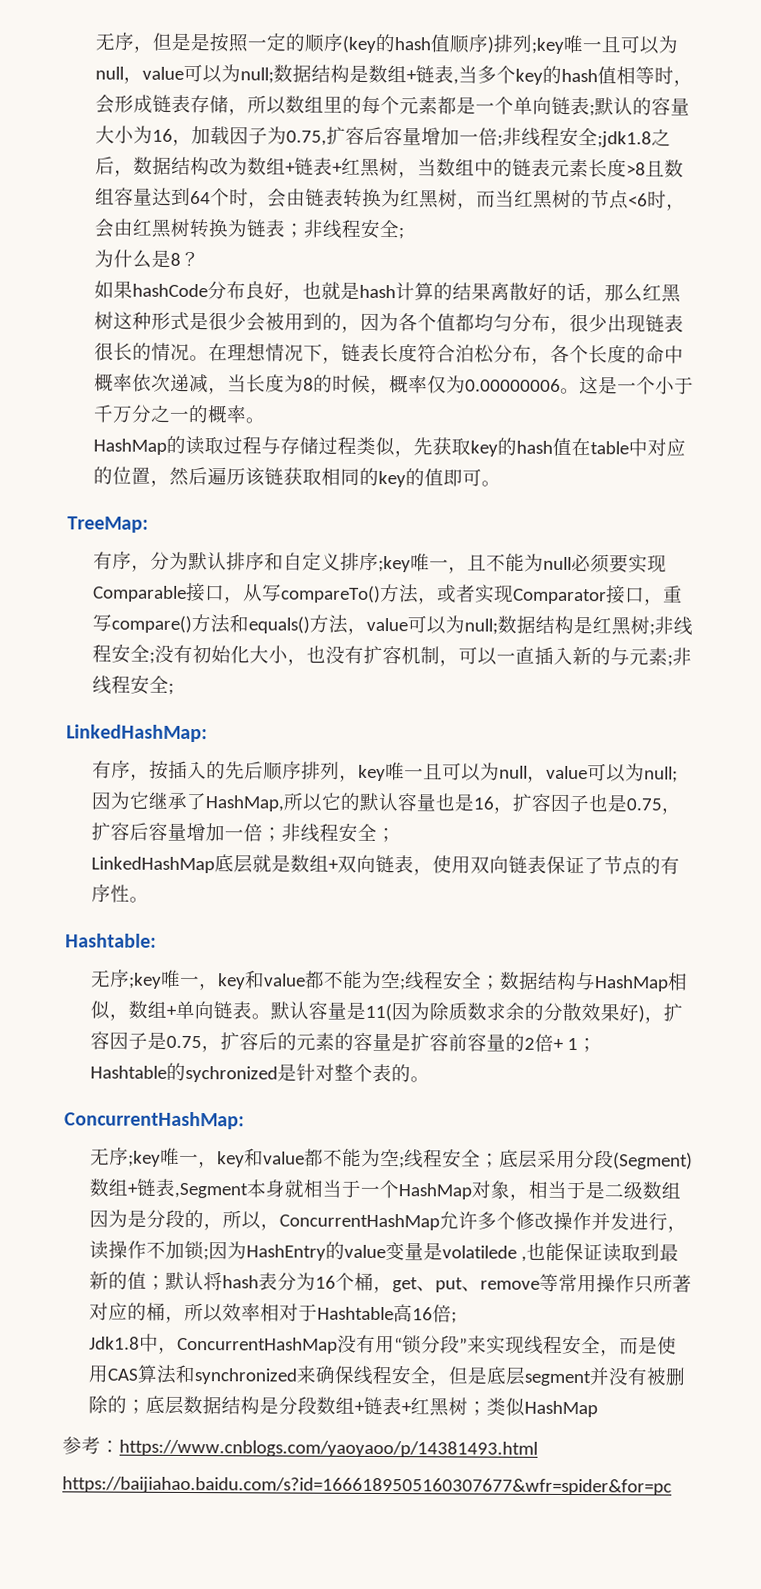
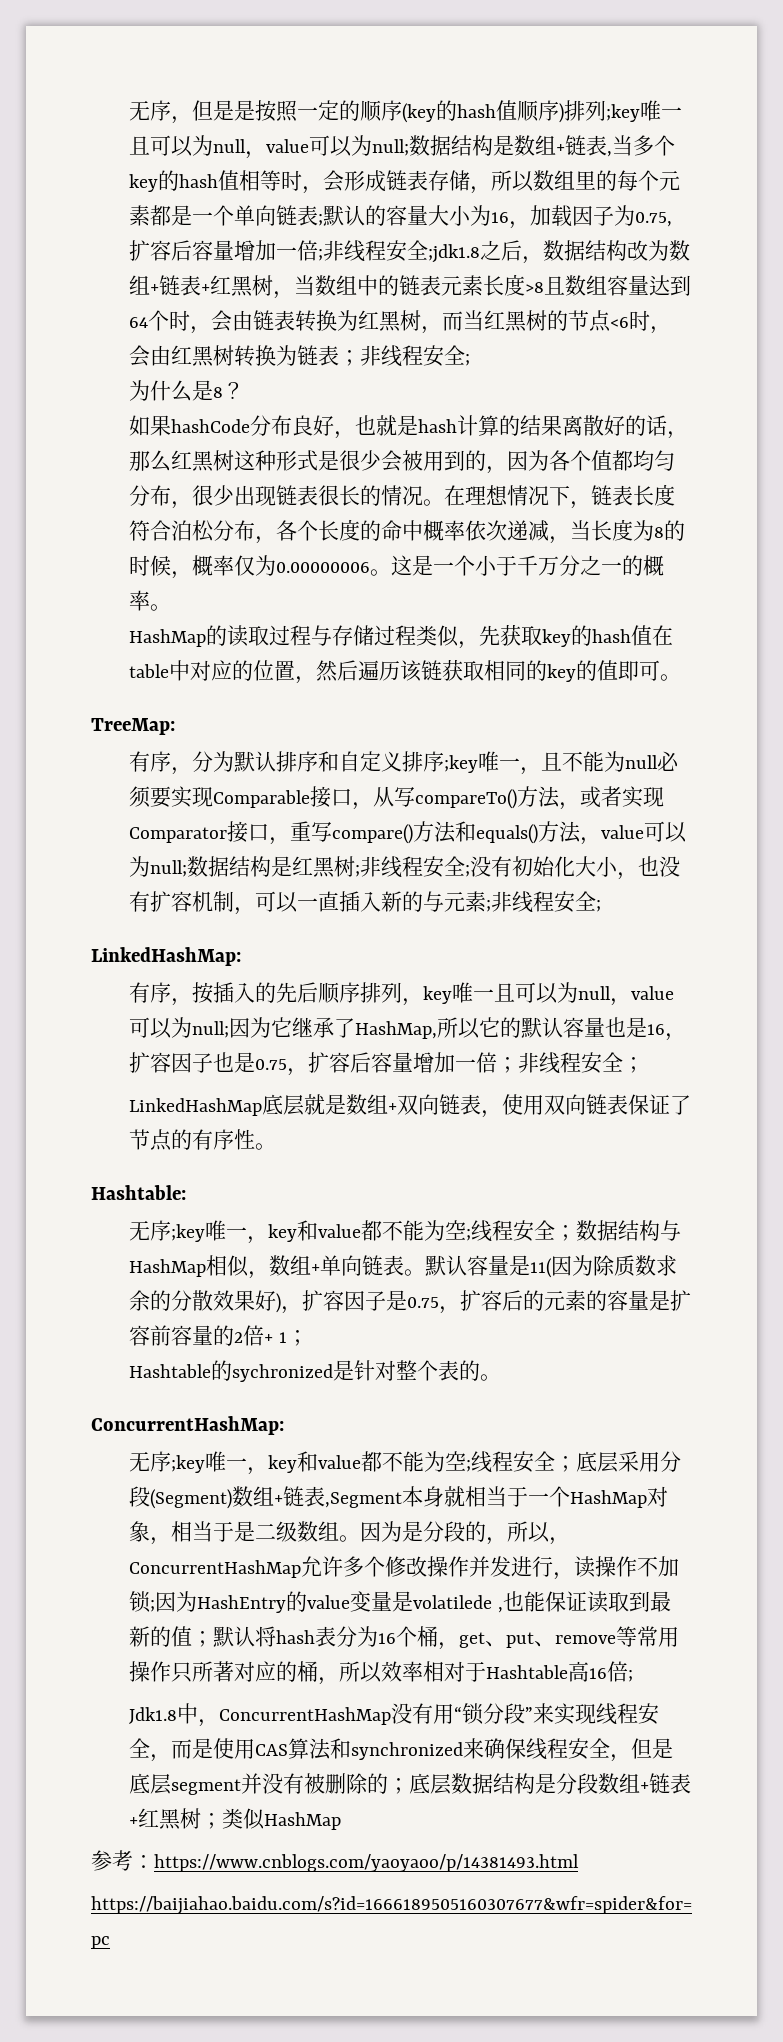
- 底层采用分段(Segment)数组+链表,Segment本身就相当于一个HashMap对象，相当于是二级数组因为是分段的，所以，ConcurrentHashMap允许多个修改操作并发进行，读操作不加锁;
+ 底层采用分段(Segment)数组+链表,Segment本身就相当于一个HashMap对象，相当于是二级数组。因为是分段的，所以，ConcurrentHashMap允许多个修改操作并发进行，读操作不加锁;

